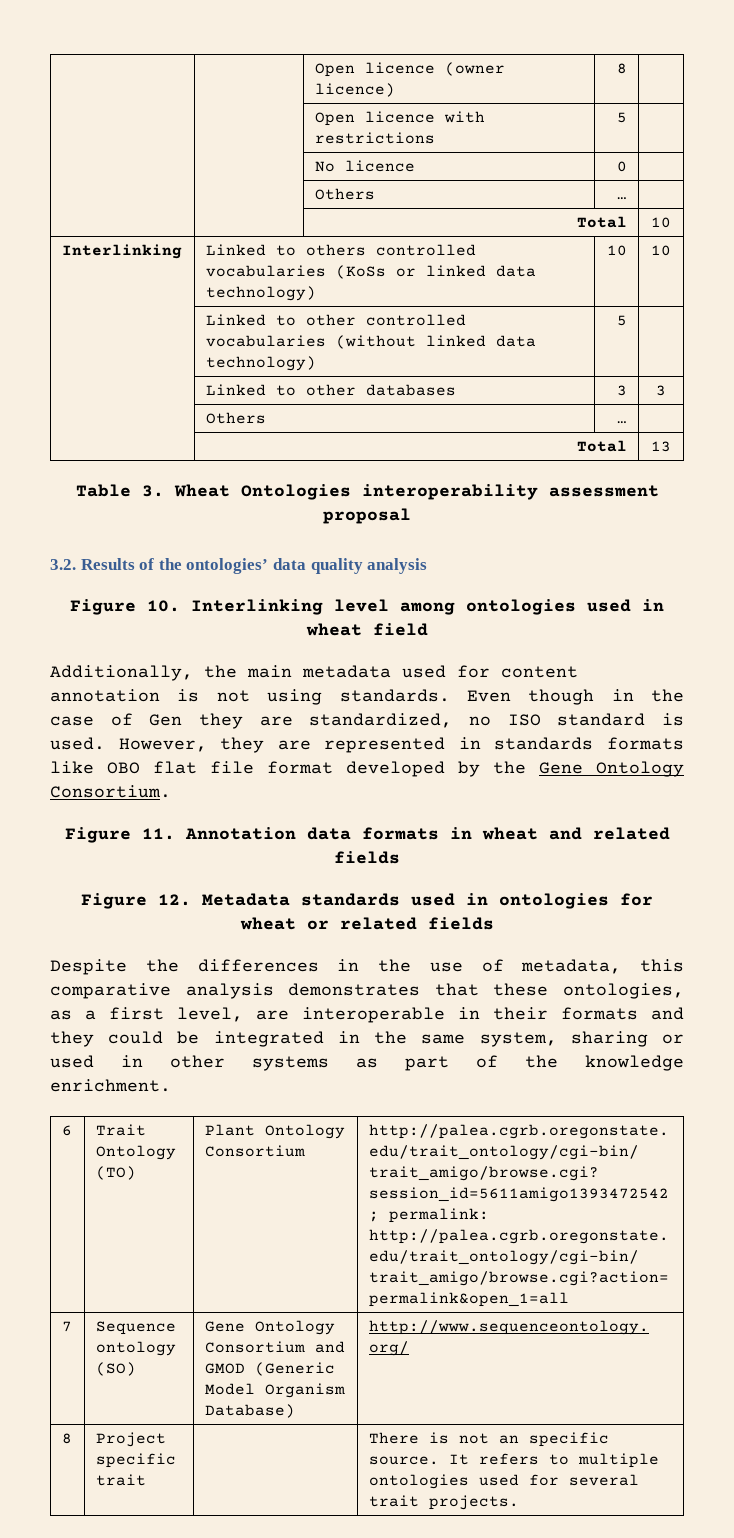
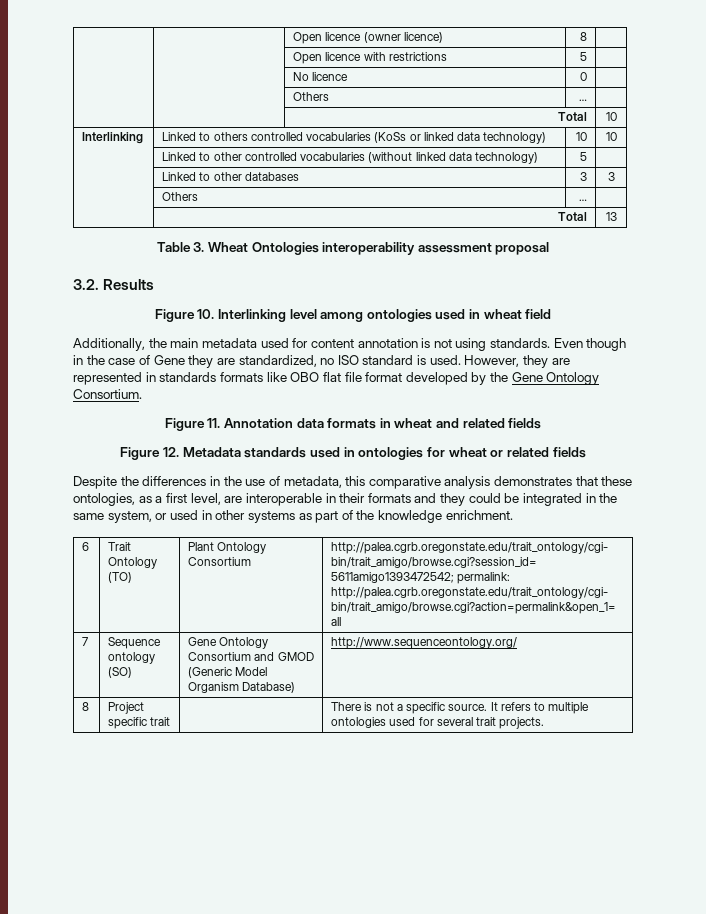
- 3.2. Results of the ontologies’ data quality analysis
+ 3.2. Results
- Even though in the case of Gen they are standardized, no ISO standard is used.
+ Even though in the case of Gene they are standardized, no ISO standard is used.
- Despite the differences in the use of metadata, this comparative analysis demonstrates that these ontologies, as a first level, are interoperable in their formats and they could be integrated in the same system, sharing or used in other systems as part of the knowledge enrichment.
+ Despite the differences in the use of metadata, this comparative analysis demonstrates that these ontologies, as a first level, are interoperable in their formats and they could be integrated in the same system, or used in other systems as part of the knowledge enrichment.
- 8 | Project specific trait | | There is not an specific source. It refers to multiple ontologies used for several trait projects.
+ 8 | Project specific trait | | There is not a specific source. It refers to multiple ontologies used for several trait projects.

